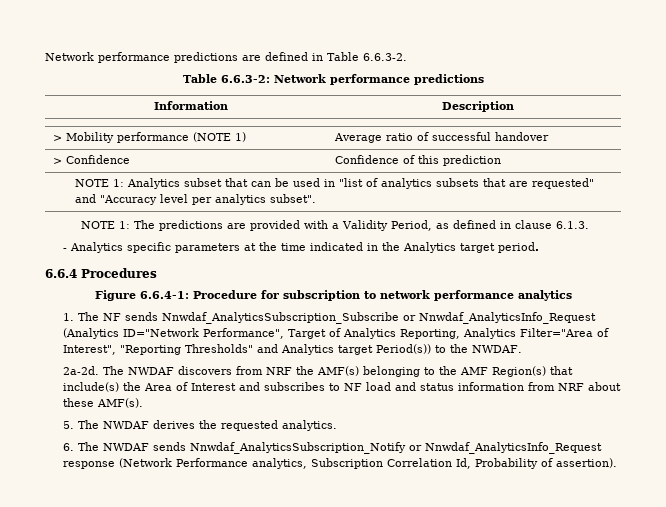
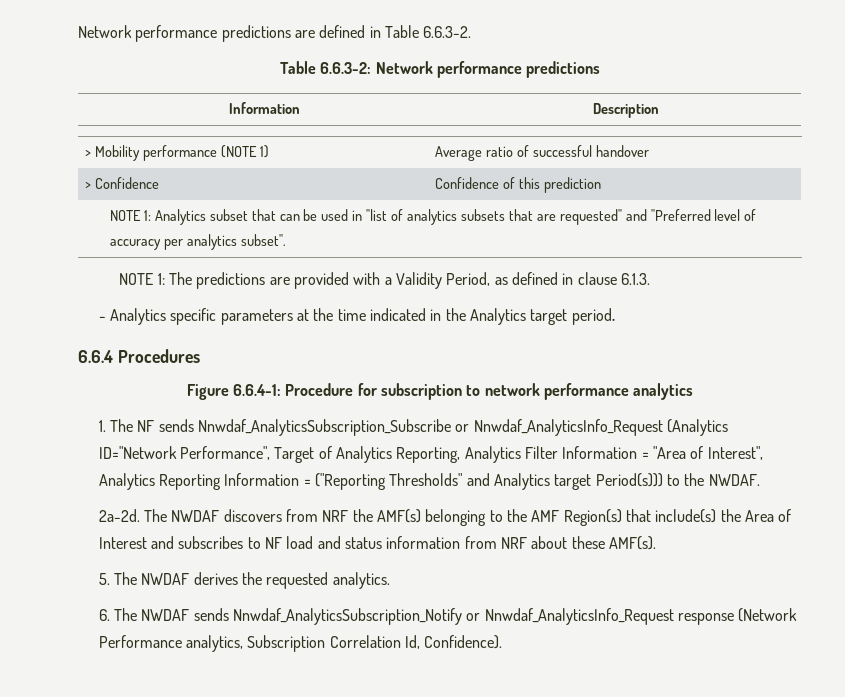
- NOTE 1: Analytics subset that can be used in "list of analytics subsets that are requested" and "Accuracy level per analytics subset".
+ NOTE 1: Analytics subset that can be used in "list of analytics subsets that are requested" and "Preferred level of accuracy per analytics subset".
- 1. The NF sends Nnwdaf_AnalyticsSubscription_Subscribe or Nnwdaf_AnalyticsInfo_Request (Analytics ID="Network Performance", Target of Analytics Reporting, Analytics Filter="Area of Interest", "Reporting Thresholds" and Analytics target Period(s)) to the NWDAF.
+ 1. The NF sends Nnwdaf_AnalyticsSubscription_Subscribe or Nnwdaf_AnalyticsInfo_Request (Analytics ID="Network Performance", Target of Analytics Reporting, Analytics Filter Information = "Area of Interest", Analytics Reporting Information = ("Reporting Thresholds" and Analytics target Period(s))) to the NWDAF.
- 6. The NWDAF sends Nnwdaf_AnalyticsSubscription_Notify or Nnwdaf_AnalyticsInfo_Request response (Network Performance analytics, Subscription Correlation Id, Probability of assertion).
+ 6. The NWDAF sends Nnwdaf_AnalyticsSubscription_Notify or Nnwdaf_AnalyticsInfo_Request response (Network Performance analytics, Subscription Correlation Id, Confidence).

